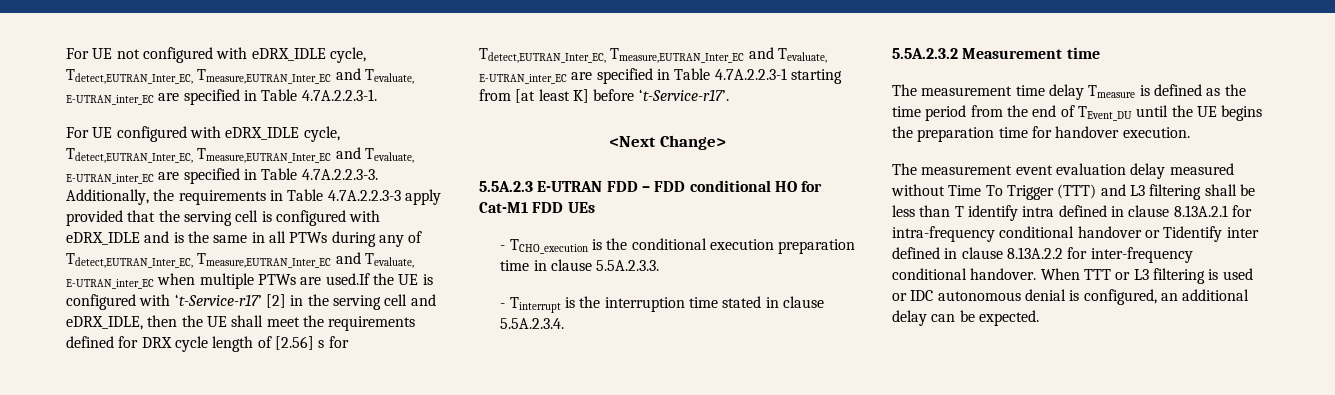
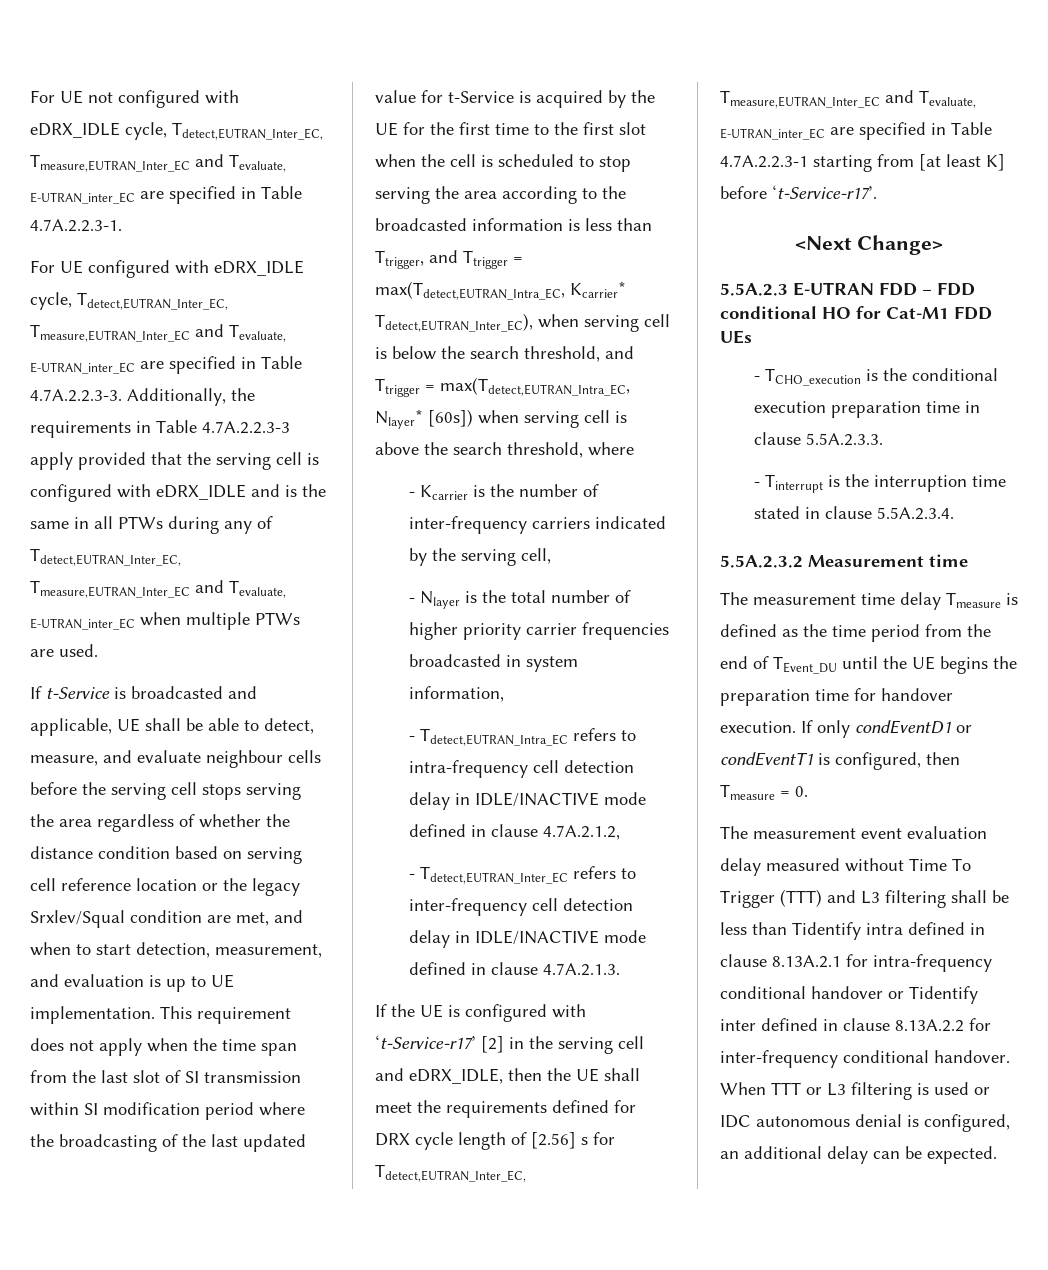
- For UE configured with eDRX_IDLE cycle, Tdetect,EUTRAN_Inter_EC, Tmeasure,EUTRAN_Inter_EC and Tevaluate, E-UTRAN_inter_EC are specified in Table 4.7A.2.2.3-3. Additionally, the requirements in Table 4.7A.2.2.3-3 apply provided that the serving cell is configured with eDRX_IDLE and is the same in all PTWs during any of Tdetect,EUTRAN_Inter_EC, Tmeasure,EUTRAN_Inter_EC and Tevaluate, E-UTRAN_inter_EC when multiple PTWs are used.If the UE is configured with ‘t-Service-r17’ [2] in the serving cell and eDRX_IDLE, then the UE shall meet the requirements defined for DRX cycle length of [2.56] s for Tdetect,EUTRAN_Inter_EC, Tmeasure,EUTRAN_Inter_EC and Tevaluate, E-UTRAN_inter_EC are specified in Table 4.7A.2.2.3-1 starting from [at least K] before ‘t-Service-r17’.
+ For UE configured with eDRX_IDLE cycle, Tdetect,EUTRAN_Inter_EC, Tmeasure,EUTRAN_Inter_EC and Tevaluate, E-UTRAN_inter_EC are specified in Table 4.7A.2.2.3-3. Additionally, the requirements in Table 4.7A.2.2.3-3 apply provided that the serving cell is configured with eDRX_IDLE and is the same in all PTWs during any of Tdetect,EUTRAN_Inter_EC, Tmeasure,EUTRAN_Inter_EC and Tevaluate, E-UTRAN_inter_EC when multiple PTWs are used.
+ If t-Service is broadcasted and applicable, UE shall be able to detect, measure, and evaluate neighbour cells before the serving cell stops serving the area regardless of whether the distance condition based on serving cell reference location or the legacy Srxlev/Squal condition are met, and when to start detection, measurement, and evaluation is up to UE implementation. This requirement does not apply when the time span from the last slot of SI transmission within SI modification period where the broadcasting of the last updated value for t-Service is acquired by the UE for the first time to the first slot when the cell is scheduled to stop serving the area according to the broadcasted information is less than Ttrigger, and Ttrigger = max(Tdetect,EUTRAN_Intra_EC, Kcarrier* Tdetect,EUTRAN_Inter_EC), when serving cell is below the search threshold, and Ttrigger = max(Tdetect,EUTRAN_Intra_EC, Nlayer* [60s]) when serving cell is above the search threshold, where
+ - Kcarrier is the number of inter-frequency carriers indicated by the serving cell,
+ - Nlayer is the total number of higher priority carrier frequencies broadcasted in system information,
+ - Tdetect,EUTRAN_Intra_EC refers to intra-frequency cell detection delay in IDLE/INACTIVE mode defined in clause 4.7A.2.1.2,
+ - Tdetect,EUTRAN_Inter_EC refers to inter-frequency cell detection delay in IDLE/INACTIVE mode defined in clause 4.7A.2.1.3.
+ If the UE is configured with ‘t-Service-r17’ [2] in the serving cell and eDRX_IDLE, then the UE shall meet the requirements defined for DRX cycle length of [2.56] s for Tdetect,EUTRAN_Inter_EC, Tmeasure,EUTRAN_Inter_EC and Tevaluate, E-UTRAN_inter_EC are specified in Table 4.7A.2.2.3-1 starting from [at least K] before ‘t-Service-r17’.
+ If only condEventD1 or condEventT1 is configured, then Tmeasure = 0.
- The measurement event evaluation delay measured without Time To Trigger (TTT) and L3 filtering shall be less than T identify intra defined in clause 8.13A.2.1 for intra-frequency conditional handover or Tidentify inter defined in clause 8.13A.2.2 for inter-frequency conditional handover.
+ The measurement event evaluation delay measured without Time To Trigger (TTT) and L3 filtering shall be less than Tidentify intra defined in clause 8.13A.2.1 for intra-frequency conditional handover or Tidentify inter defined in clause 8.13A.2.2 for inter-frequency conditional handover.

